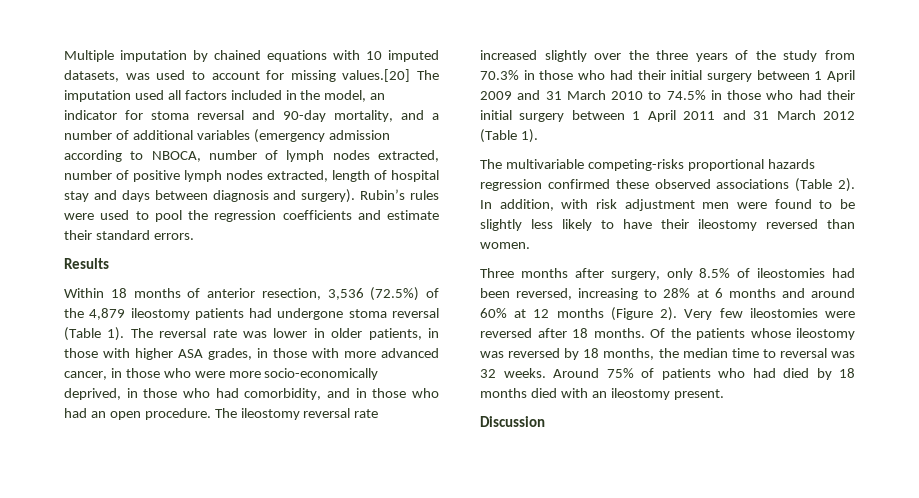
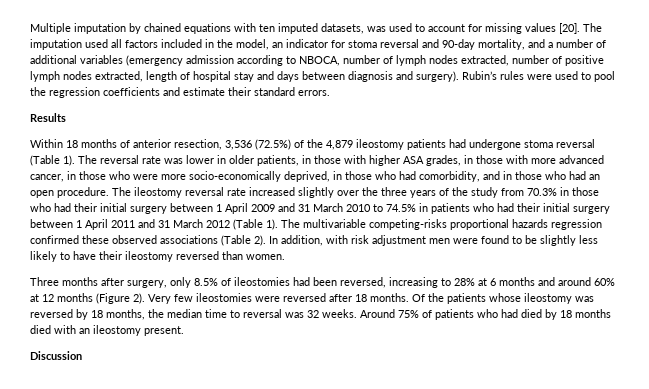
- Multiple imputation by chained equations with 10 imputed datasets, was used to account for missing values.[20] The imputation used all factors included in the model, an indicator for stoma reversal and 90-day mortality, and a number of additional variables (emergency admission according to NBOCA, number of lymph nodes extracted, number of positive lymph nodes extracted, length of hospital stay and days between diagnosis and surgery).
+ Multiple imputation by chained equations with ten imputed datasets, was used to account for missing values [20]. The imputation used all factors included in the model, an indicator for stoma reversal and 90-day mortality, and a number of additional variables (emergency admission according to NBOCA, number of lymph nodes extracted, number of positive lymph nodes extracted, length of hospital stay and days between diagnosis and surgery).
- The ileostomy reversal rate increased slightly over the three years of the study from 70.3% in those who had their initial surgery between 1 April 2009 and 31 March 2010 to 74.5% in those who had their initial surgery between 1 April 2011 and 31 March 2012 (Table 1).
- The multivariable competing-risks proportional hazards regression confirmed these observed associations (Table 2).
+ The ileostomy reversal rate increased slightly over the three years of the study from 70.3% in those who had their initial surgery between 1 April 2009 and 31 March 2010 to 74.5% in patients who had their initial surgery between 1 April 2011 and 31 March 2012 (Table 1). The multivariable competing-risks proportional hazards regression confirmed these observed associations (Table 2).

